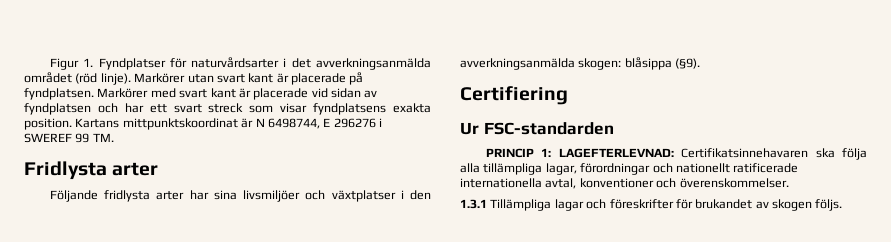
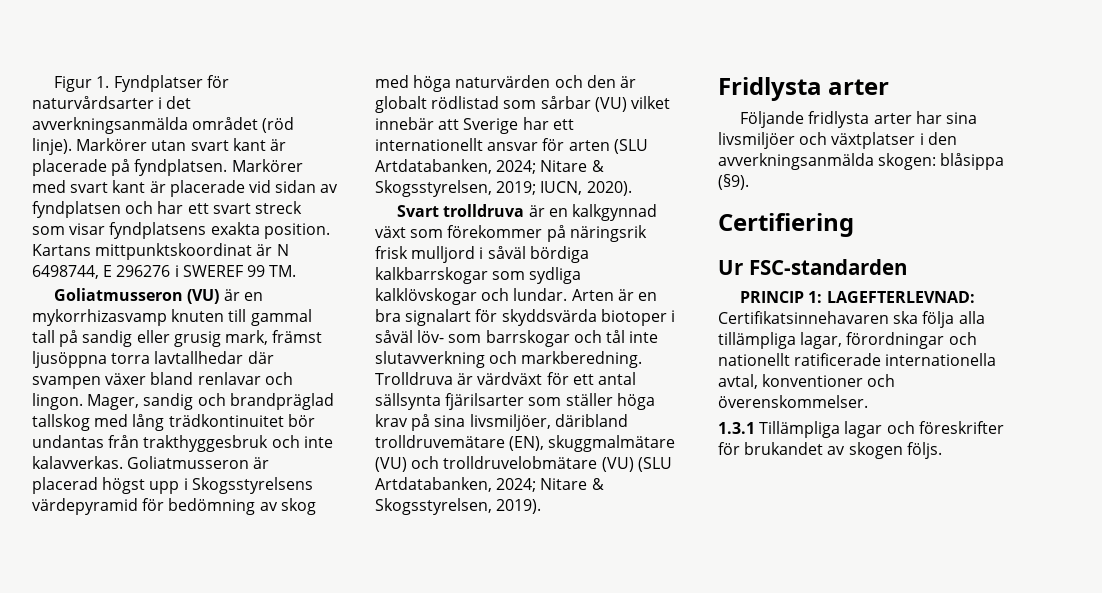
+ Goliatmusseron (VU) är en mykorrhizasvamp knuten till gammal tall på sandig eller grusig mark, främst ljusöppna torra lavtallhedar där svampen växer bland renlavar och lingon. Mager, sandig och brandpräglad tallskog med lång trädkontinuitet bör undantas från trakthyggesbruk och inte kalavverkas. Goliatmusseron är placerad högst upp i Skogsstyrelsens värdepyramid för bedömning av skog med höga naturvärden och den är globalt rödlistad som sårbar (VU) vilket innebär att Sverige har ett internationellt ansvar för arten (SLU Artdatabanken, 2024; Nitare & Skogsstyrelsen, 2019; IUCN, 2020).
+ Svart trolldruva är en kalkgynnad växt som förekommer på näringsrik frisk mulljord i såväl bördiga kalkbarrskogar som sydliga kalklövskogar och lundar. Arten är en bra signalart för skyddsvärda biotoper i såväl löv- som barrskogar och tål inte slutavverkning och markberedning. Trolldruva är värdväxt för ett antal sällsynta fjärilsarter som ställer höga krav på sina livsmiljöer, däribland trolldruvemätare (EN), skuggmalmätare (VU) och trolldruvelobmätare (VU) (SLU Artdatabanken, 2024; Nitare & Skogsstyrelsen, 2019).

